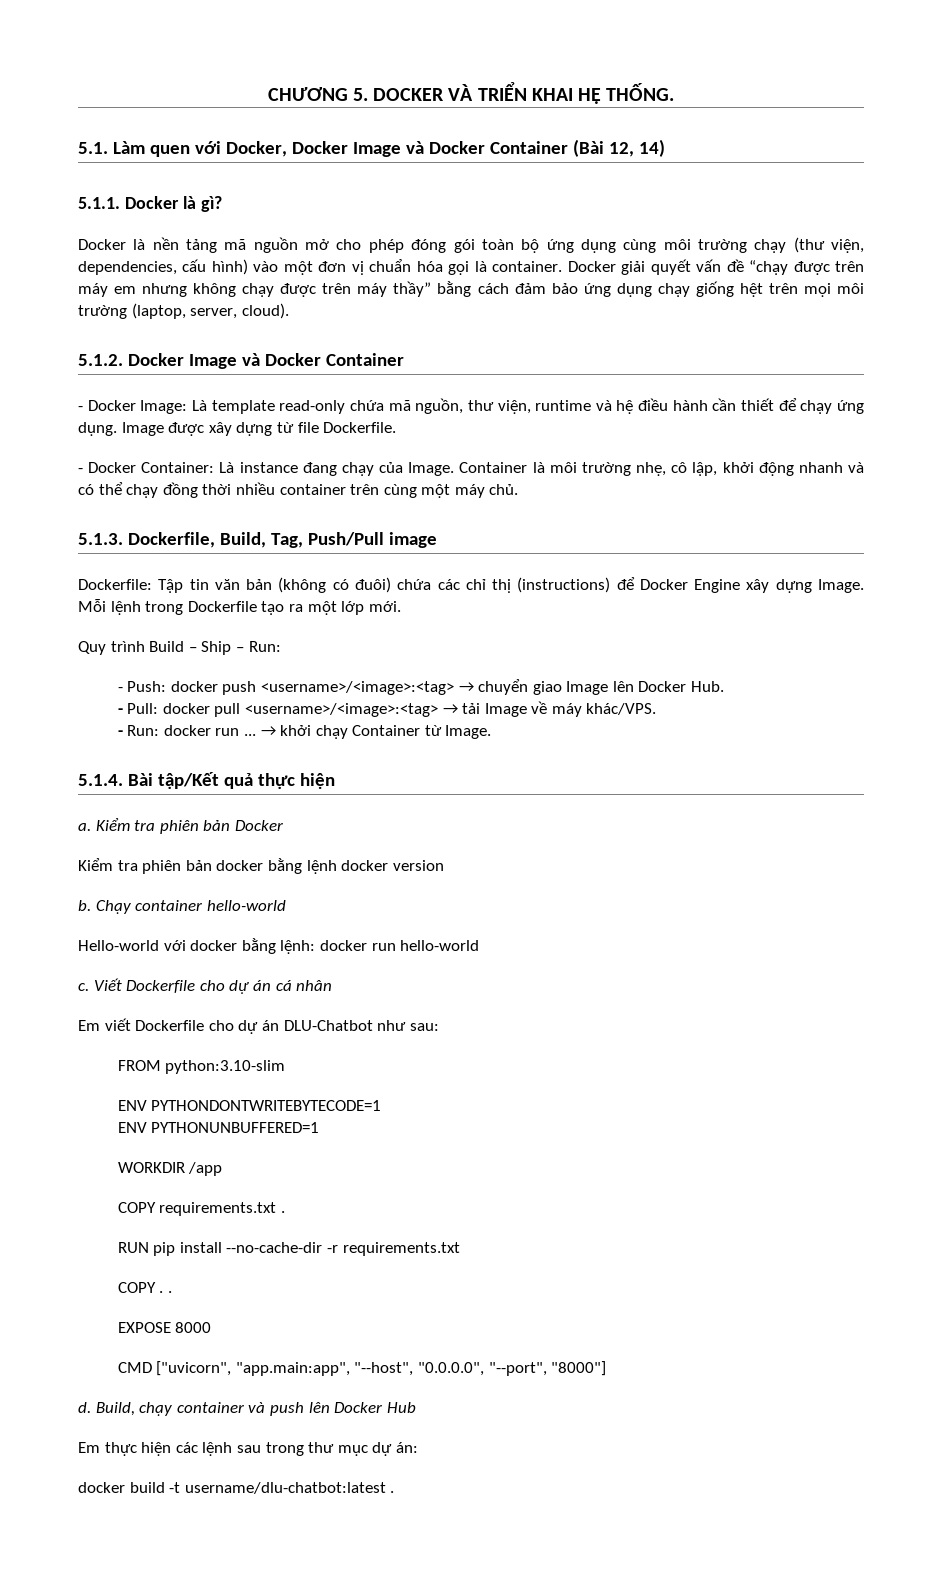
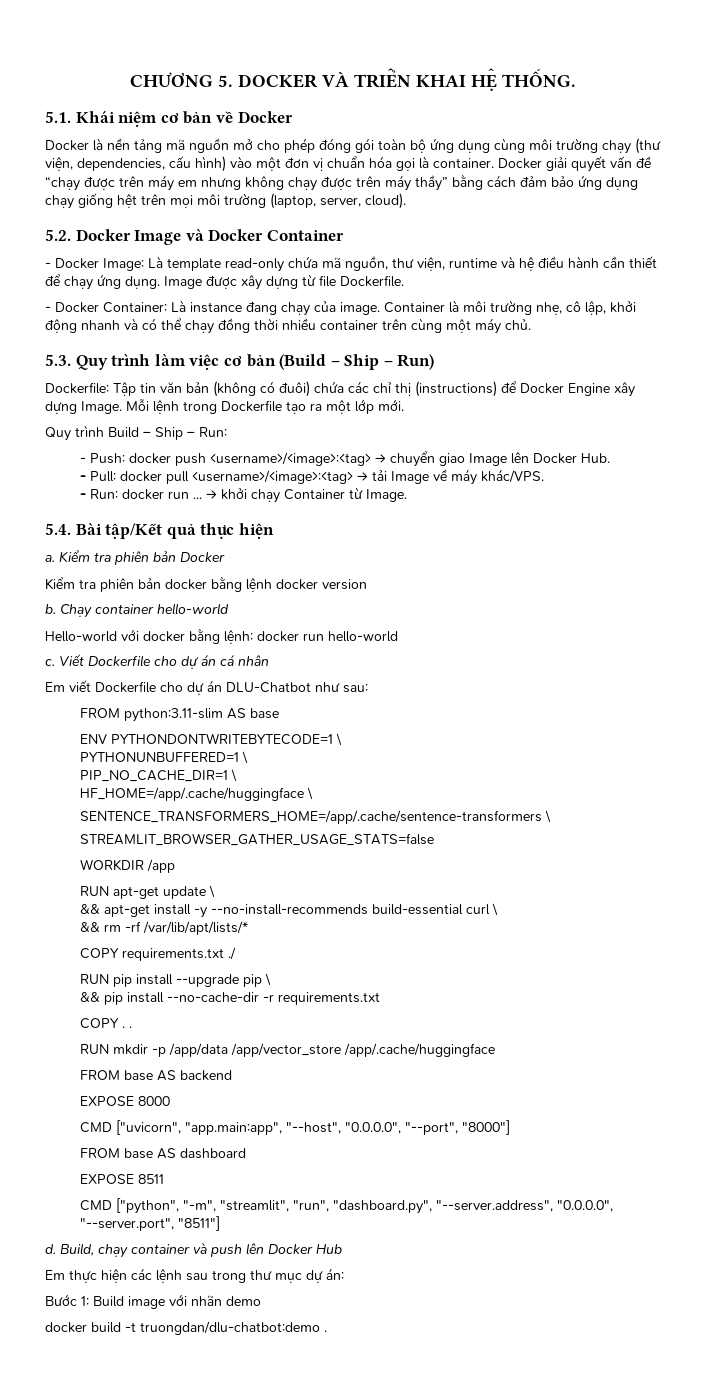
- 5.1. Làm quen với Docker, Docker Image và Docker Container (Bài 12, 14)
- 5.1.1. Docker là gì?
+ 5.1. Khái niệm cơ bản về Docker
- 5.1.2. Docker Image và Docker Container
+ 5.2. Docker Image và Docker Container
- - Docker Container: Là instance đang chạy của Image.
+ - Docker Container: Là instance đang chạy của image.
- 5.1.3. Dockerfile, Build, Tag, Push/Pull image
+ 5.3. Quy trình làm việc cơ bản (Build – Ship – Run)
- 5.1.4. Bài tập/Kết quả thực hiện
+ 5.4. Bài tập/Kết quả thực hiện
- FROM python:3.10-slim
+ FROM python:3.11-slim AS base
- ENV PYTHONDONTWRITEBYTECODE=1
- ENV PYTHONUNBUFFERED=1
+ ENV PYTHONDONTWRITEBYTECODE=1 \
+ PYTHONUNBUFFERED=1 \
+ PIP_NO_CACHE_DIR=1 \
+ HF_HOME=/app/.cache/huggingface \
+ SENTENCE_TRANSFORMERS_HOME=/app/.cache/sentence-transformers \
+ STREAMLIT_BROWSER_GATHER_USAGE_STATS=false
  WORKDIR /app
+ RUN apt-get update \
+ && apt-get install -y --no-install-recommends build-essential curl \
+ && rm -rf /var/lib/apt/lists/*
- COPY requirements.txt .
+ COPY requirements.txt ./
- RUN pip install --no-cache-dir -r requirements.txt
+ RUN pip install --upgrade pip \
+ && pip install --no-cache-dir -r requirements.txt
+ RUN mkdir -p /app/data /app/vector_store /app/.cache/huggingface
+ FROM base AS backend
+ FROM base AS dashboard
+ EXPOSE 8511
+ CMD ["python", "-m", "streamlit", "run", "dashboard.py", "--server.address", "0.0.0.0", "--server.port", "8511"]
+ Bước 1: Build image với nhãn demo
- docker build -t username/dlu-chatbot:latest .
+ docker build -t truongdan/dlu-chatbot:demo .

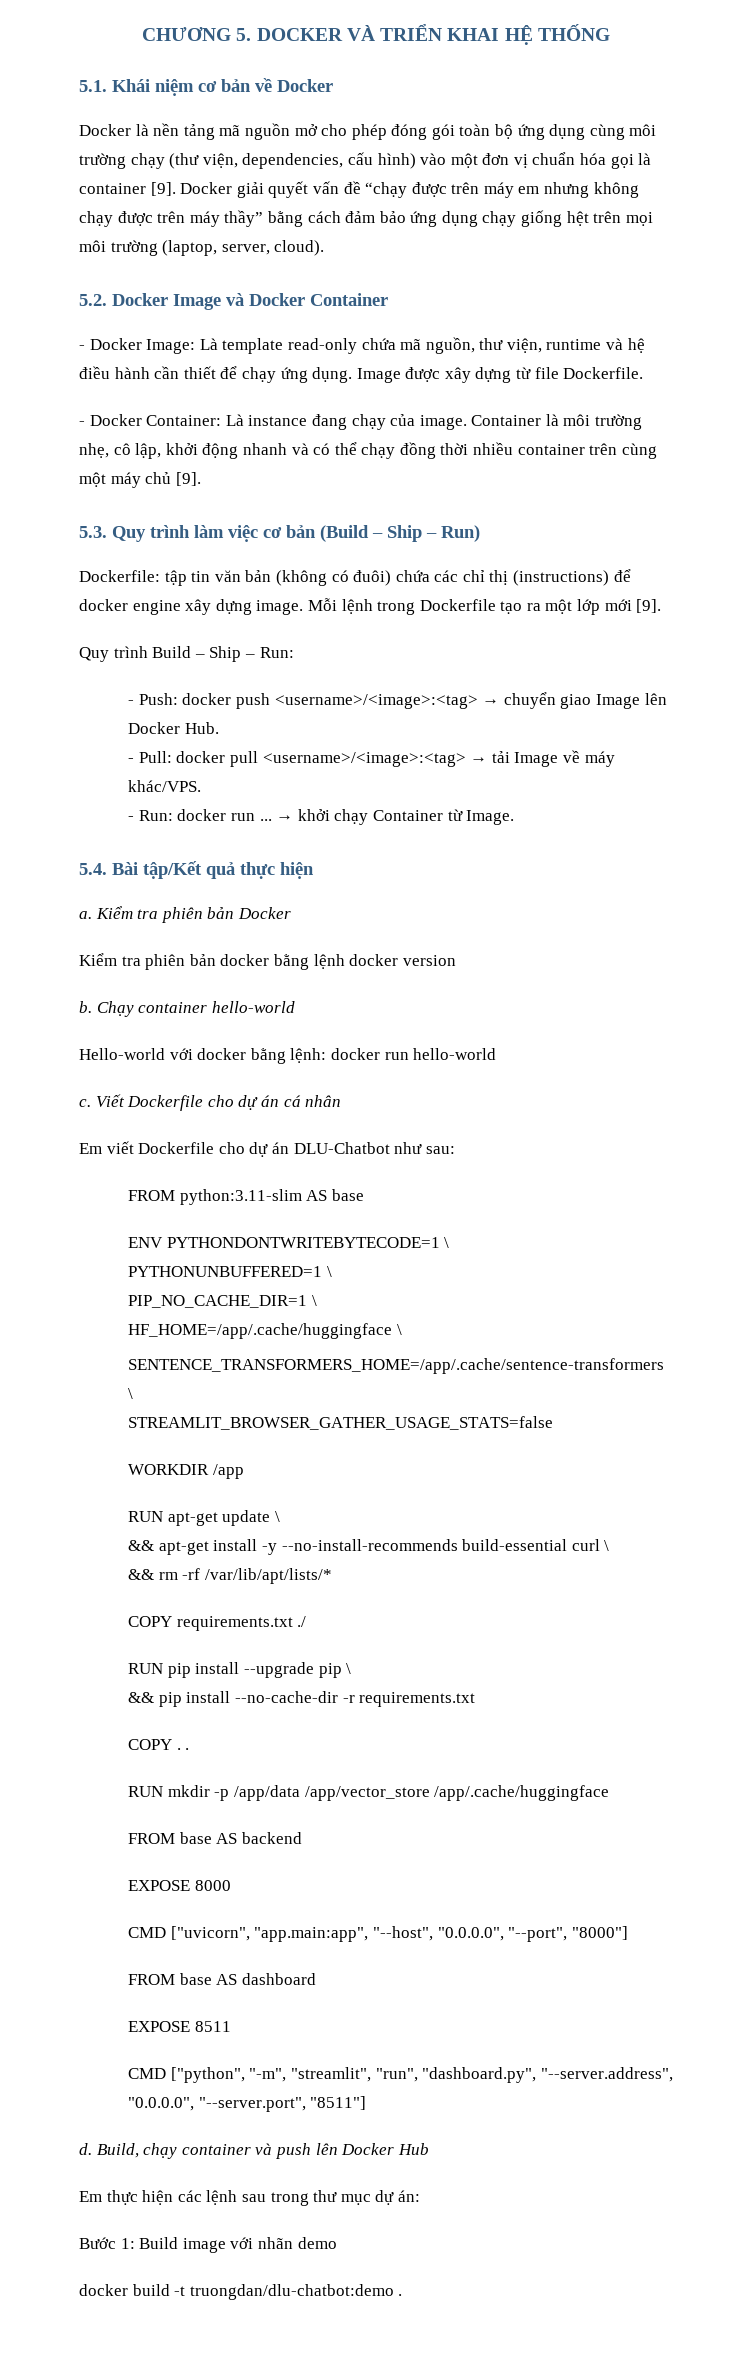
- CHƯƠNG 5. DOCKER VÀ TRIỂN KHAI HỆ THỐNG.
+ CHƯƠNG 5. DOCKER VÀ TRIỂN KHAI HỆ THỐNG
- Docker là nền tảng mã nguồn mở cho phép đóng gói toàn bộ ứng dụng cùng môi trường chạy (thư viện, dependencies, cấu hình) vào một đơn vị chuẩn hóa gọi là container.
+ Docker là nền tảng mã nguồn mở cho phép đóng gói toàn bộ ứng dụng cùng môi trường chạy (thư viện, dependencies, cấu hình) vào một đơn vị chuẩn hóa gọi là container [9].
- Container là môi trường nhẹ, cô lập, khởi động nhanh và có thể chạy đồng thời nhiều container trên cùng một máy chủ.
+ Container là môi trường nhẹ, cô lập, khởi động nhanh và có thể chạy đồng thời nhiều container trên cùng một máy chủ [9].
- Dockerfile: Tập tin văn bản (không có đuôi) chứa các chỉ thị (instructions) để Docker Engine xây dựng Image.
+ Dockerfile: tập tin văn bản (không có đuôi) chứa các chỉ thị (instructions) để docker engine xây dựng image.
- Mỗi lệnh trong Dockerfile tạo ra một lớp mới.
+ Mỗi lệnh trong Dockerfile tạo ra một lớp mới [9].

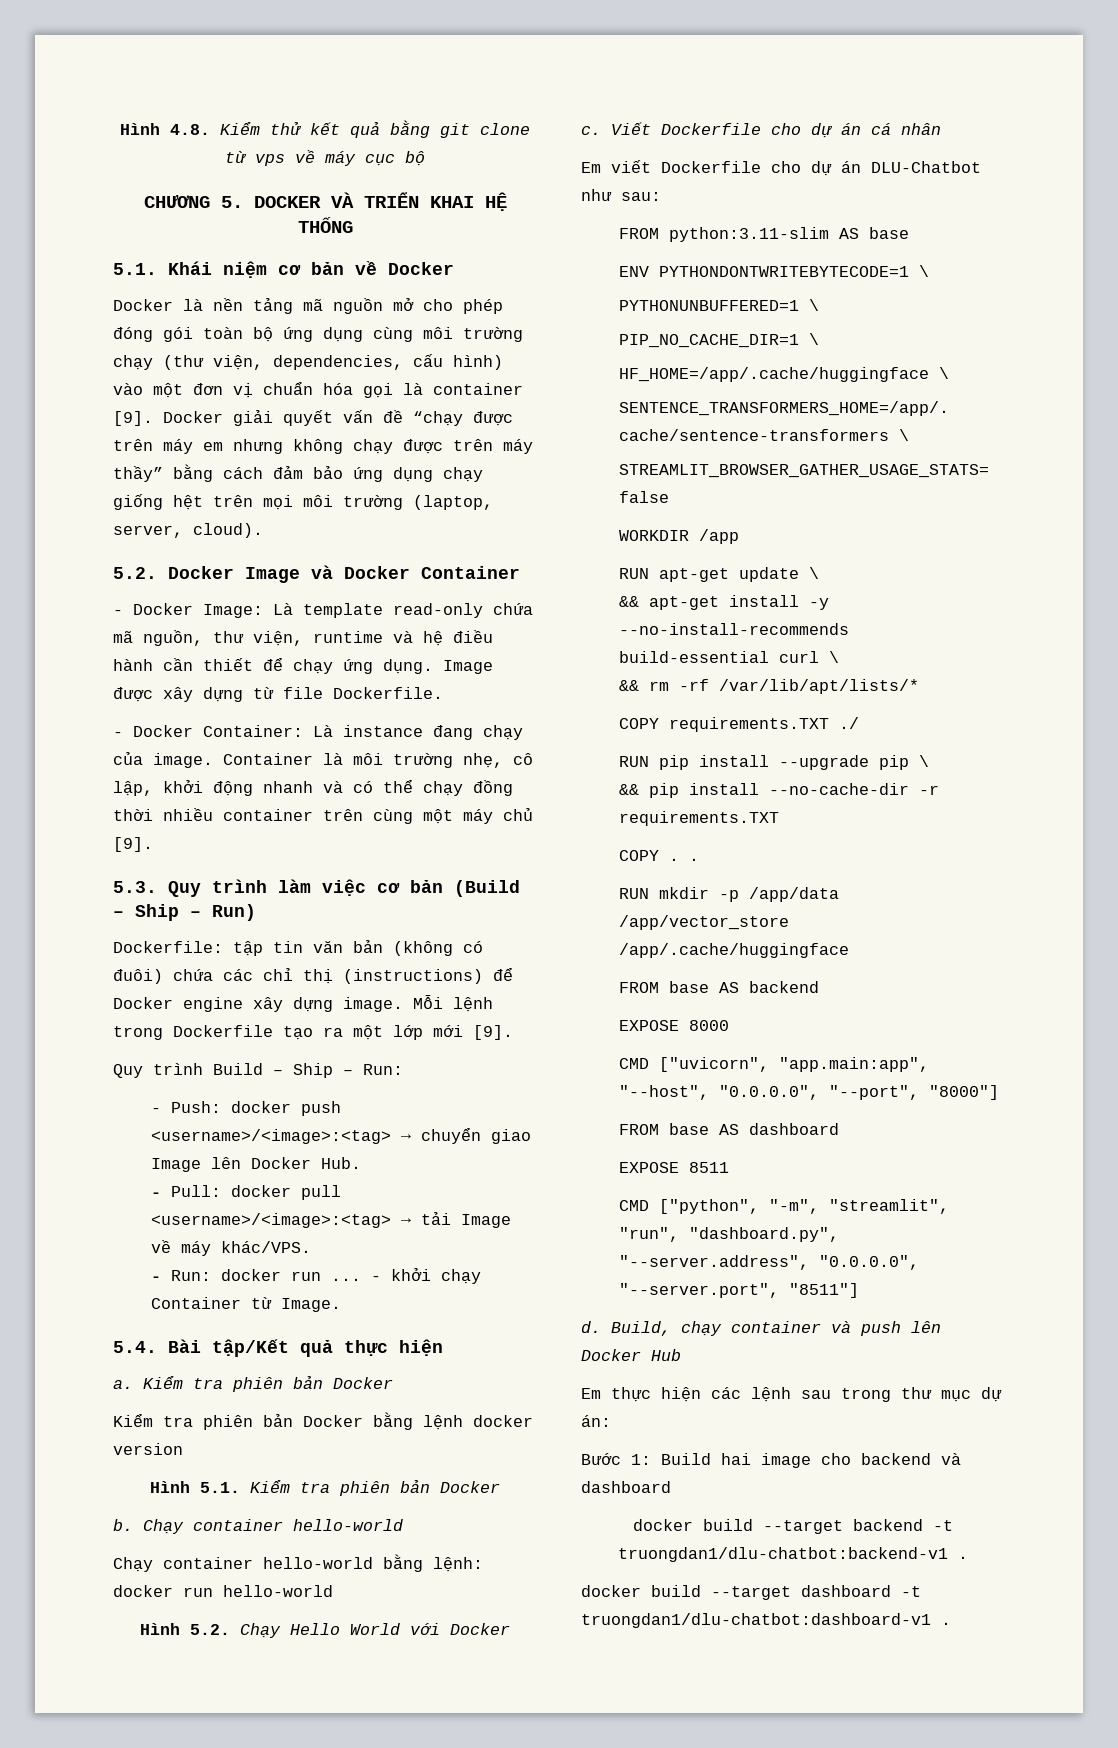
+ Hình 4.8. Kiểm thử kết quả bằng git clone từ vps về máy cục bộ
- Dockerfile: tập tin văn bản (không có đuôi) chứa các chỉ thị (instructions) để docker engine xây dựng image.
+ Dockerfile: tập tin văn bản (không có đuôi) chứa các chỉ thị (instructions) để Docker engine xây dựng image.
- → khởi chạy Container từ Image.
+ - khởi chạy Container từ Image.
- Kiểm tra phiên bản docker bằng lệnh docker version
+ Kiểm tra phiên bản Docker bằng lệnh docker version
+ Hình 5.1. Kiểm tra phiên bản Docker
- Hello-world với docker bằng lệnh: docker run hello-world
+ Chạy container hello-world bằng lệnh: docker run hello-world
+ Hình 5.2. Chạy Hello World với Docker
- COPY requirements.txt ./
+ COPY requirements.TXT ./
- && pip install --no-cache-dir -r requirements.txt
+ && pip install --no-cache-dir -r requirements.TXT
- Bước 1: Build image với nhãn demo
- docker build -t truongdan/dlu-chatbot:demo .
+ Bước 1: Build hai image cho backend và dashboard
+ docker build --target backend -t truongdan1/dlu-chatbot:backend-v1 .
+ docker build --target dashboard -t truongdan1/dlu-chatbot:dashboard-v1 .

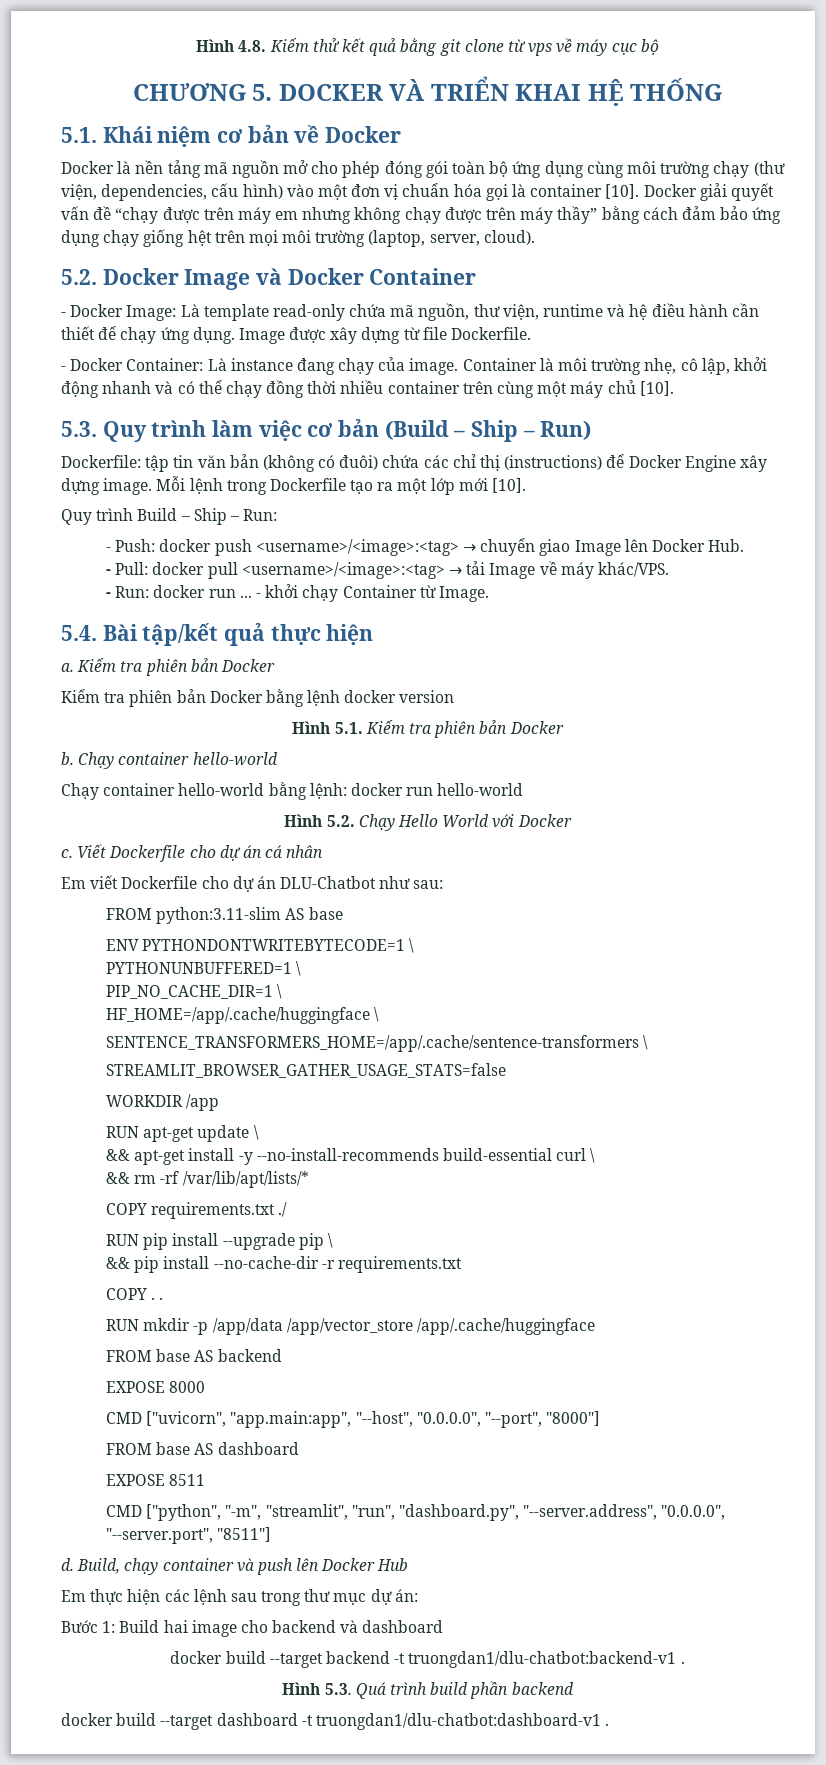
- Docker là nền tảng mã nguồn mở cho phép đóng gói toàn bộ ứng dụng cùng môi trường chạy (thư viện, dependencies, cấu hình) vào một đơn vị chuẩn hóa gọi là container [9].
+ Docker là nền tảng mã nguồn mở cho phép đóng gói toàn bộ ứng dụng cùng môi trường chạy (thư viện, dependencies, cấu hình) vào một đơn vị chuẩn hóa gọi là container [10].
- Container là môi trường nhẹ, cô lập, khởi động nhanh và có thể chạy đồng thời nhiều container trên cùng một máy chủ [9].
+ Container là môi trường nhẹ, cô lập, khởi động nhanh và có thể chạy đồng thời nhiều container trên cùng một máy chủ [10].
- Dockerfile: tập tin văn bản (không có đuôi) chứa các chỉ thị (instructions) để Docker engine xây dựng image.
+ Dockerfile: tập tin văn bản (không có đuôi) chứa các chỉ thị (instructions) để Docker Engine xây dựng image.
- Mỗi lệnh trong Dockerfile tạo ra một lớp mới [9].
+ Mỗi lệnh trong Dockerfile tạo ra một lớp mới [10].
- 5.4. Bài tập/Kết quả thực hiện
+ 5.4. Bài tập/kết quả thực hiện
- COPY requirements.TXT ./
+ COPY requirements.txt ./
- && pip install --no-cache-dir -r requirements.TXT
+ && pip install --no-cache-dir -r requirements.txt
+ Hình 5.3. Quá trình build phần backend

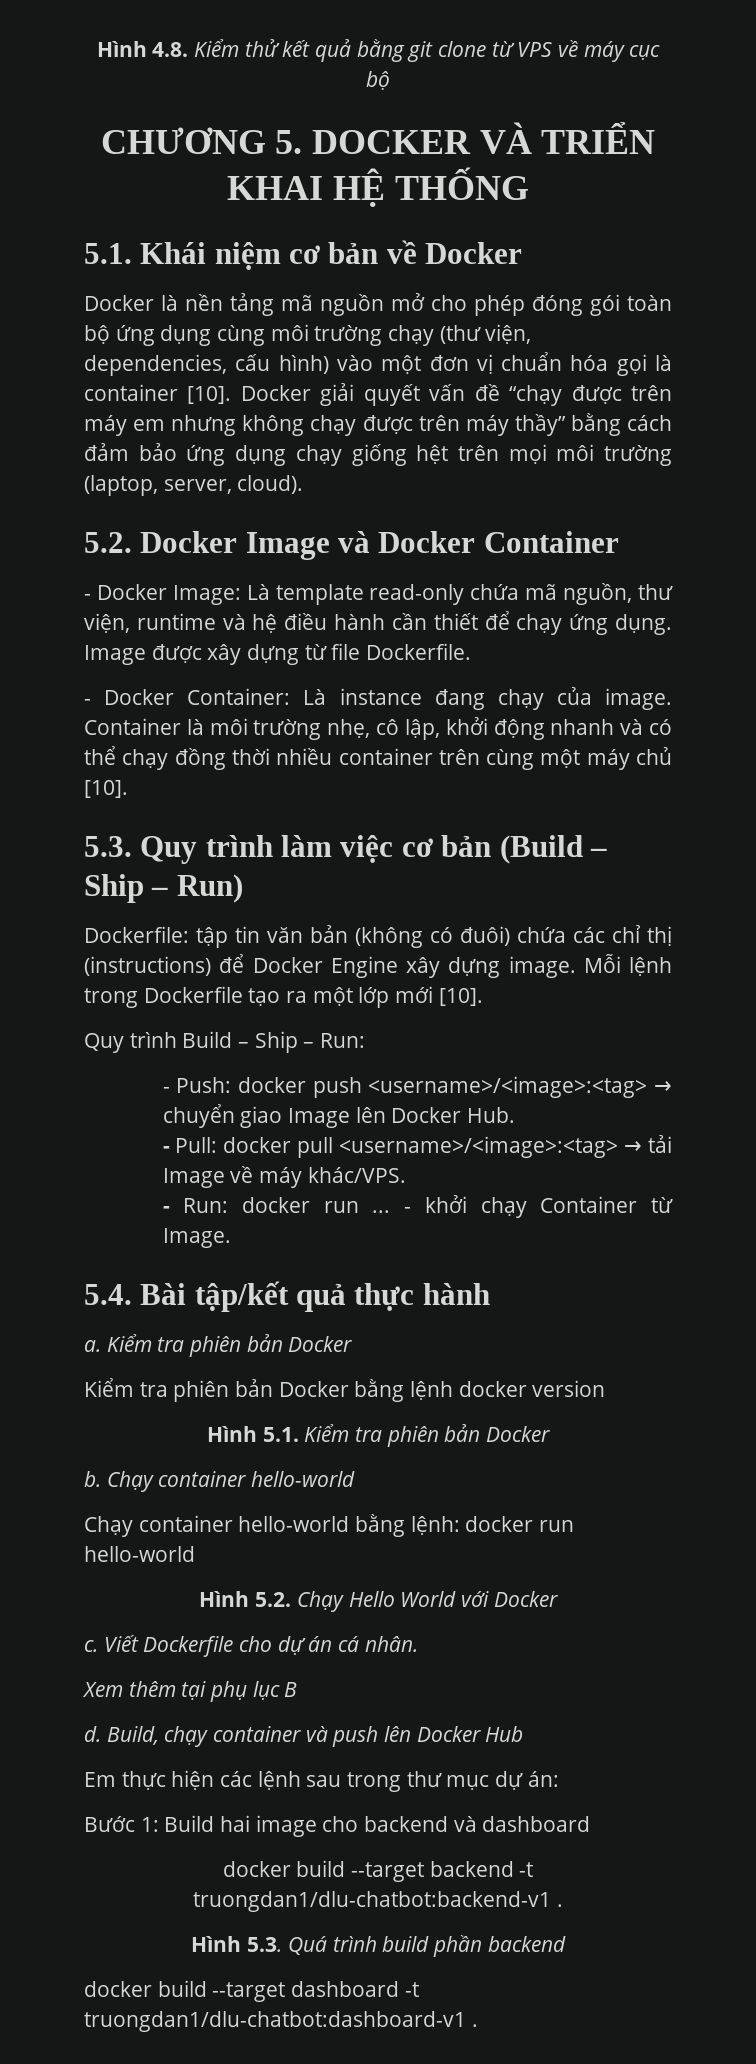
- Hình 4.8. Kiểm thử kết quả bằng git clone từ vps về máy cục bộ
+ Hình 4.8. Kiểm thử kết quả bằng git clone từ VPS về máy cục bộ
- 5.4. Bài tập/kết quả thực hiện
+ 5.4. Bài tập/kết quả thực hành
- Viết Dockerfile cho dự án cá nhân
- Em viết Dockerfile cho dự án DLU-Chatbot như sau:
- FROM python:3.11-slim AS base
- ENV PYTHONDONTWRITEBYTECODE=1 \
- PYTHONUNBUFFERED=1 \
- PIP_NO_CACHE_DIR=1 \
- HF_HOME=/app/.cache/huggingface \
- SENTENCE_TRANSFORMERS_HOME=/app/.cache/sentence-transformers \
- STREAMLIT_BROWSER_GATHER_USAGE_STATS=false
- WORKDIR /app
- RUN apt-get update \
- && apt-get install -y --no-install-recommends build-essential curl \
- && rm -rf /var/lib/apt/lists/*
- COPY requirements.txt ./
- RUN pip install --upgrade pip \
- && pip install --no-cache-dir -r requirements.txt
- COPY . .
- RUN mkdir -p /app/data /app/vector_store /app/.cache/huggingface
- FROM base AS backend
- EXPOSE 8000
- CMD ["uvicorn", "app.main:app", "--host", "0.0.0.0", "--port", "8000"]
- FROM base AS dashboard
- EXPOSE 8511
- CMD ["python", "-m", "streamlit", "run", "dashboard.py", "--server.address", "0.0.0.0", "--server.port", "8511"]
+ Viết Dockerfile cho dự án cá nhân.
+ Xem thêm tại phụ lục B

